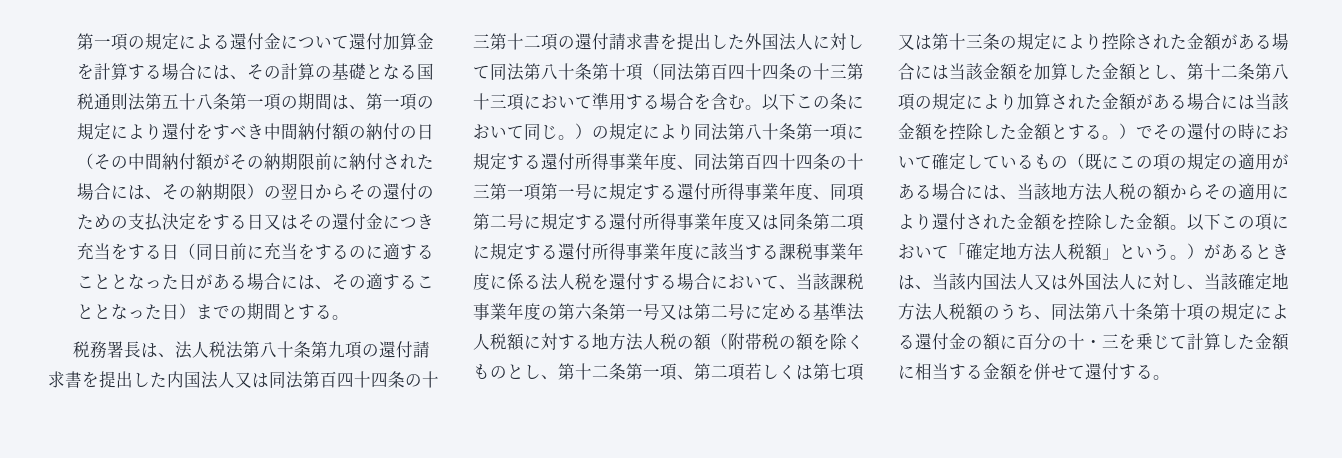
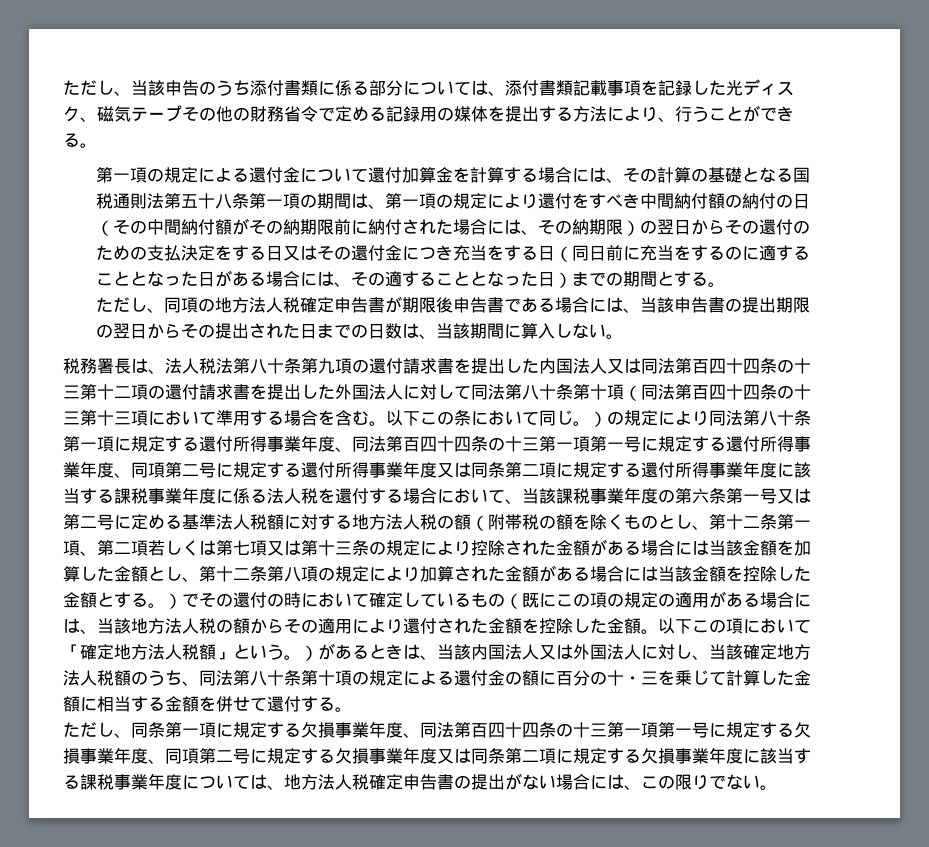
+ ただし、当該申告のうち添付書類に係る部分については、添付書類記載事項を記録した光ディスク、磁気テープその他の財務省令で定める記録用の媒体を提出する方法により、行うことができる。
+ ただし、同項の地方法人税確定申告書が期限後申告書である場合には、当該申告書の提出期限の翌日からその提出された日までの日数は、当該期間に算入しない。
+ ただし、同条第一項に規定する欠損事業年度、同法第百四十四条の十三第一項第一号に規定する欠損事業年度、同項第二号に規定する欠損事業年度又は同条第二項に規定する欠損事業年度に該当する課税事業年度については、地方法人税確定申告書の提出がない場合には、この限りでない。

